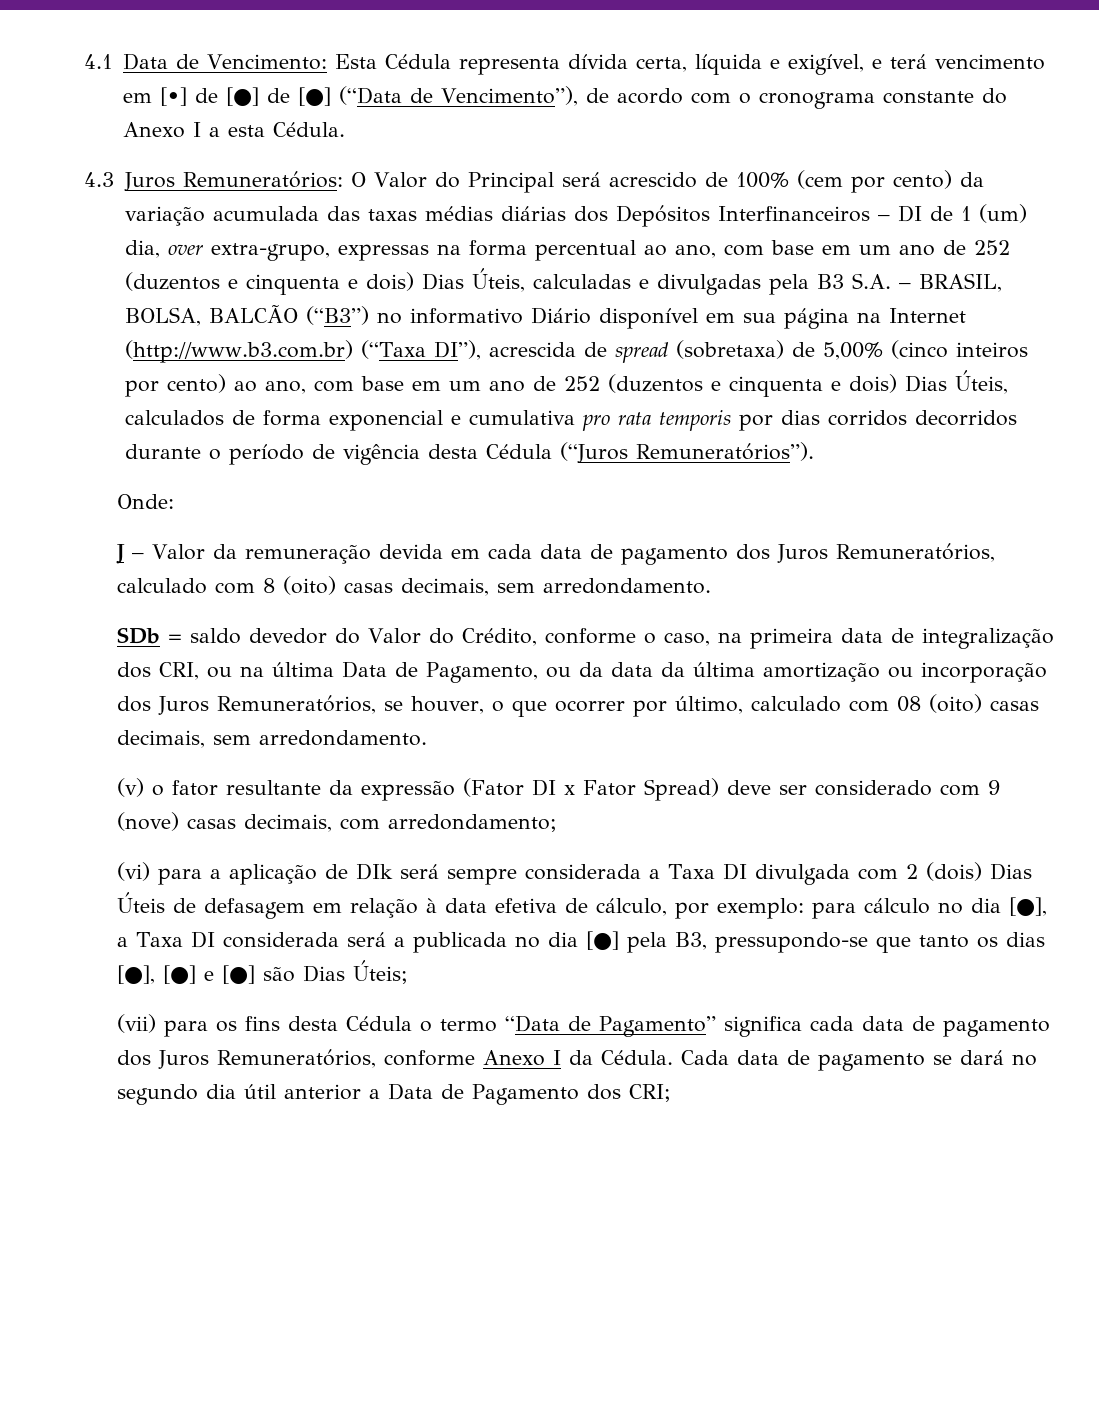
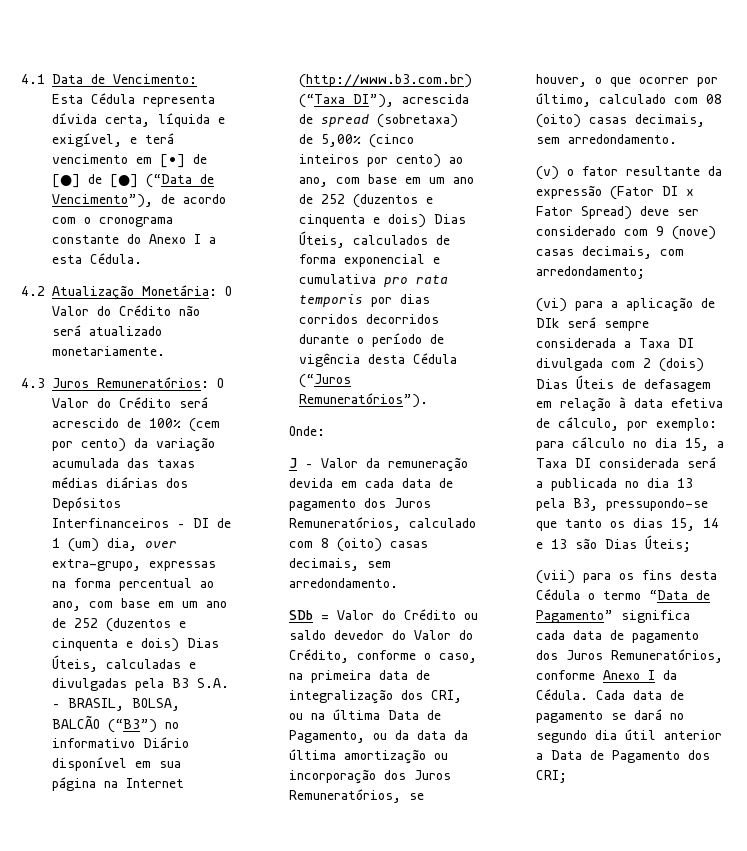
+ 4.2 Atualização Monetária: O Valor do Crédito não será atualizado monetariamente.
- O Valor do Principal será acrescido de 100% (cem por cento) da variação acumulada das taxas médias diárias dos Depósitos Interfinanceiros – DI de 1 (um) dia, over extra-grupo, expressas na forma percentual ao ano, com base em um ano de 252 (duzentos e cinquenta e dois) Dias Úteis, calculadas e divulgadas pela B3 S.A. – BRASIL, BOLSA, BALCÃO (“B3”) no informativo Diário disponível em sua página na Internet (http://www.b3.com.br) (“Taxa DI”), acrescida de spread (sobretaxa) de 5,00% (cinco inteiros por cento) ao ano, com base em um ano de 252 (duzentos e cinquenta e dois) Dias Úteis, calculados de forma exponencial e cumulativa pro rata temporis por dias corridos decorridos durante o período de vigência desta Cédula (“Juros Remuneratórios”).
+ O Valor do Crédito será acrescido de 100% (cem por cento) da variação acumulada das taxas médias diárias dos Depósitos Interfinanceiros – DI de 1 (um) dia, over extra-grupo, expressas na forma percentual ao ano, com base em um ano de 252 (duzentos e cinquenta e dois) Dias Úteis, calculadas e divulgadas pela B3 S.A. – BRASIL, BOLSA, BALCÃO (“B3”) no informativo Diário disponível em sua página na Internet (http://www.b3.com.br) (“Taxa DI”), acrescida de spread (sobretaxa) de 5,00% (cinco inteiros por cento) ao ano, com base em um ano de 252 (duzentos e cinquenta e dois) Dias Úteis, calculados de forma exponencial e cumulativa pro rata temporis por dias corridos decorridos durante o período de vigência desta Cédula (“Juros Remuneratórios”).
- SDb = saldo devedor do Valor do Crédito, conforme o caso, na primeira data de integralização dos CRI, ou na última Data de Pagamento, ou da data da última amortização ou incorporação dos Juros Remuneratórios, se houver, o que ocorrer por último, calculado com 08 (oito) casas decimais, sem arredondamento.
+ SDb = Valor do Crédito ou saldo devedor do Valor do Crédito, conforme o caso, na primeira data de integralização dos CRI, ou na última Data de Pagamento, ou da data da última amortização ou incorporação dos Juros Remuneratórios, se houver, o que ocorrer por último, calculado com 08 (oito) casas decimais, sem arredondamento.
- (vi) para a aplicação de DIk será sempre considerada a Taxa DI divulgada com 2 (dois) Dias Úteis de defasagem em relação à data efetiva de cálculo, por exemplo: para cálculo no dia [●], a Taxa DI considerada será a publicada no dia [●] pela B3, pressupondo-se que tanto os dias [●], [●] e [●] são Dias Úteis;
+ (vi) para a aplicação de DIk será sempre considerada a Taxa DI divulgada com 2 (dois) Dias Úteis de defasagem em relação à data efetiva de cálculo, por exemplo: para cálculo no dia 15, a Taxa DI considerada será a publicada no dia 13 pela B3, pressupondo-se que tanto os dias 15, 14 e 13 são Dias Úteis;

